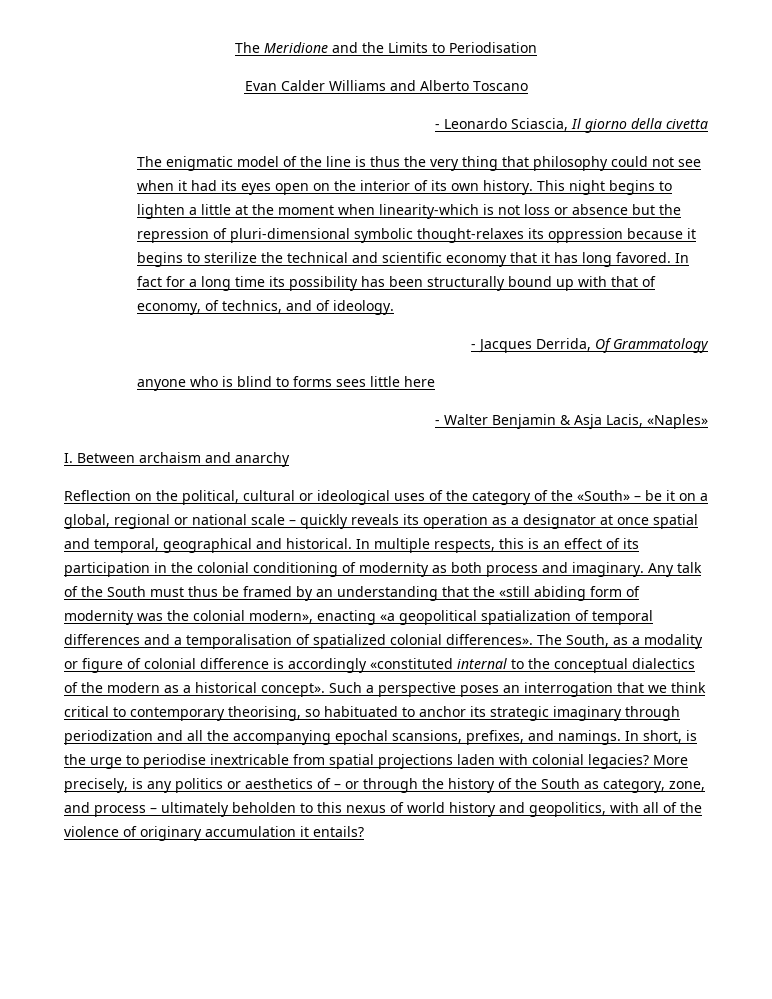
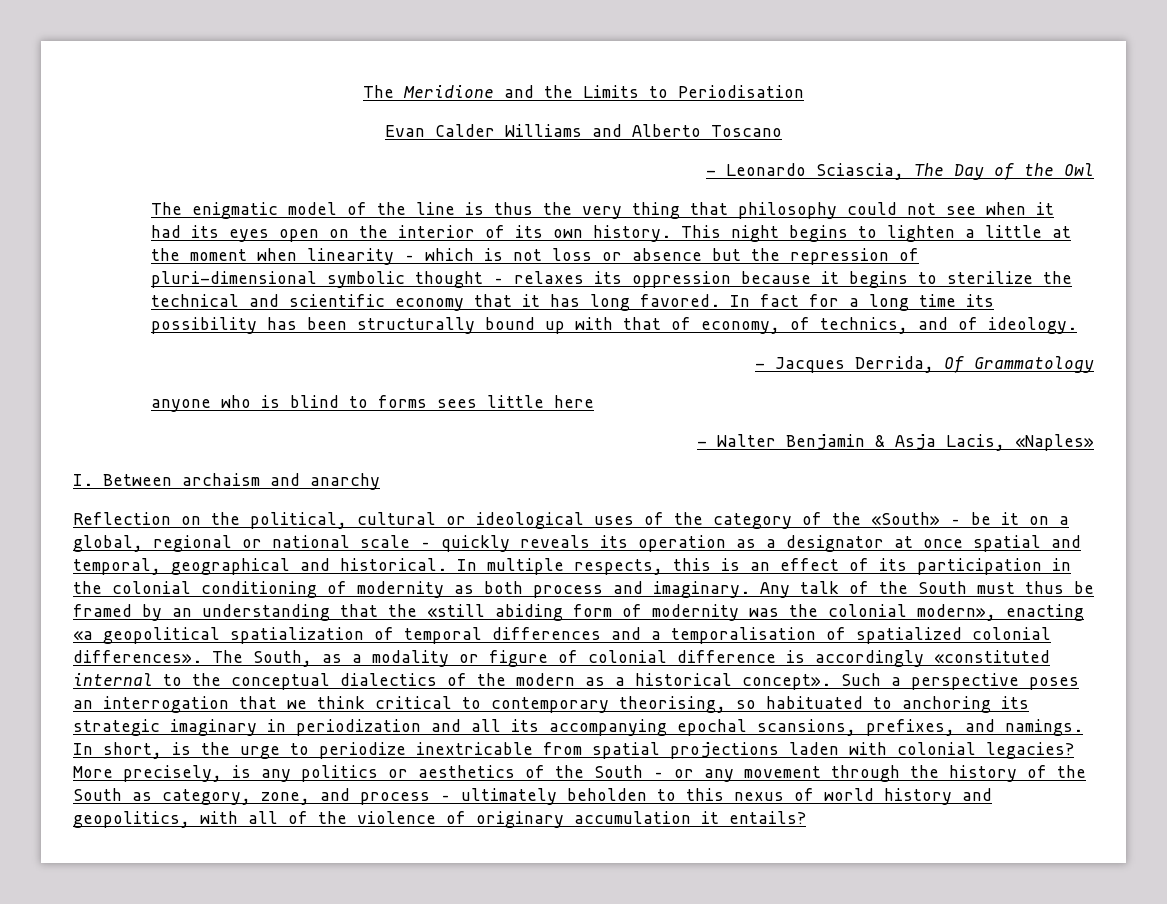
- - Leonardo Sciascia, Il giorno della civetta
+ - Leonardo Sciascia, The Day of the Owl
- This night begins to lighten a little at the moment when linearity-which is not loss or absence but the repression of pluri-dimensional symbolic thought-relaxes its oppression because it begins to sterilize the technical and scientific economy that it has long favored.
+ This night begins to lighten a little at the moment when linearity – which is not loss or absence but the repression of pluri-dimensional symbolic thought – relaxes its oppression because it begins to sterilize the technical and scientific economy that it has long favored.
- Such a perspective poses an interrogation that we think critical to contemporary theorising, so habituated to anchor its strategic imaginary through periodization and all the accompanying epochal scansions, prefixes, and namings.
+ Such a perspective poses an interrogation that we think critical to contemporary theorising, so habituated to anchoring its strategic imaginary in periodization and all its accompanying epochal scansions, prefixes, and namings.
- In short, is the urge to periodise inextricable from spatial projections laden with colonial legacies?
+ In short, is the urge to periodize inextricable from spatial projections laden with colonial legacies?
- More precisely, is any politics or aesthetics of – or through the history of the South as category, zone, and process – ultimately beholden to this nexus of world history and geopolitics, with all of the violence of originary accumulation it entails?
+ More precisely, is any politics or aesthetics of the South – or any movement through the history of the South as category, zone, and process – ultimately beholden to this nexus of world history and geopolitics, with all of the violence of originary accumulation it entails?

